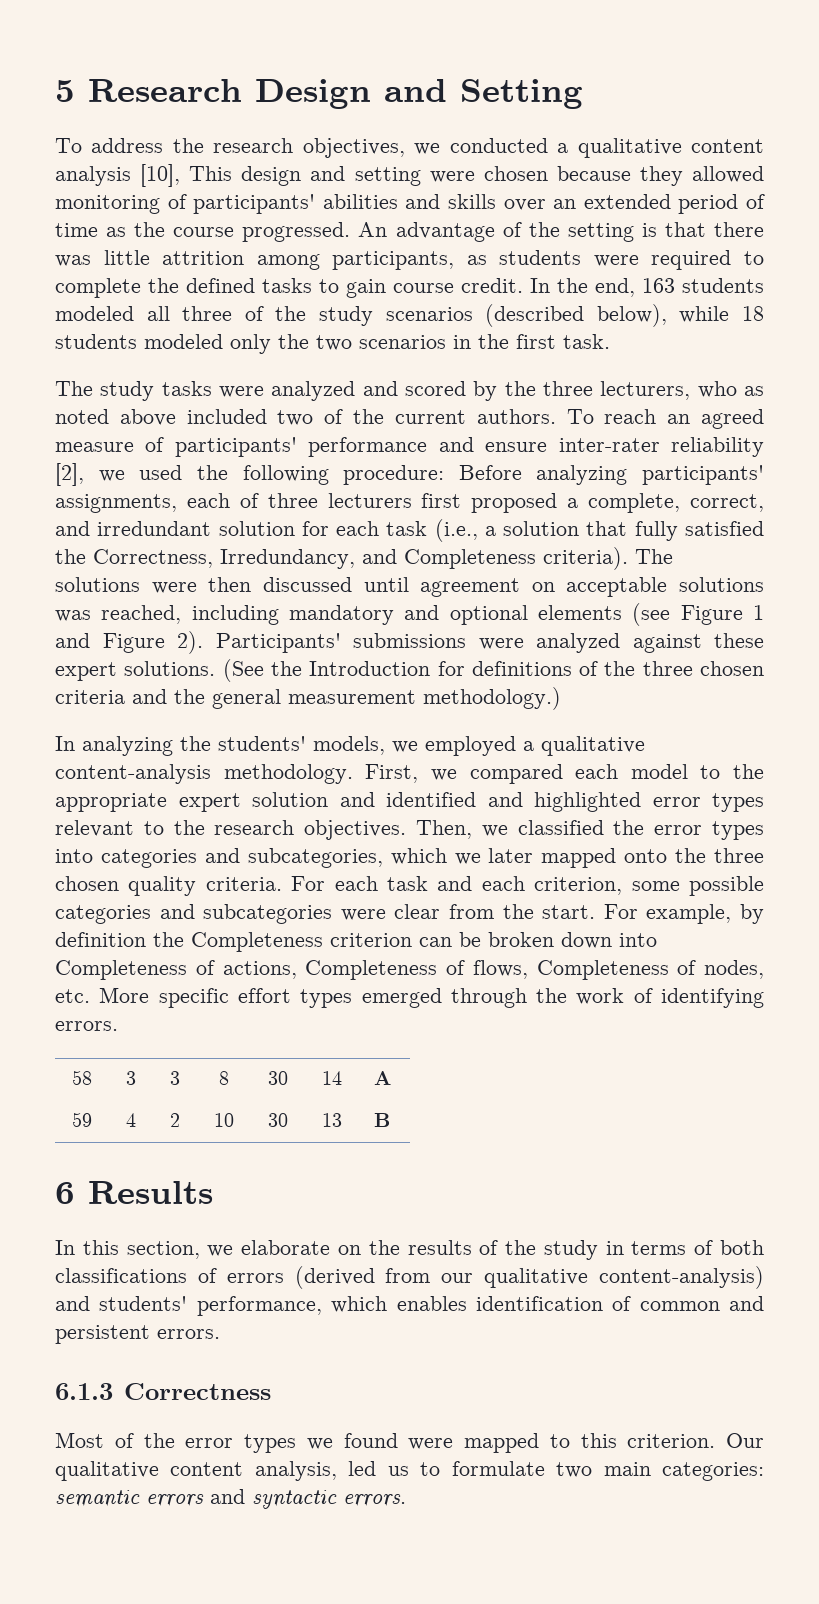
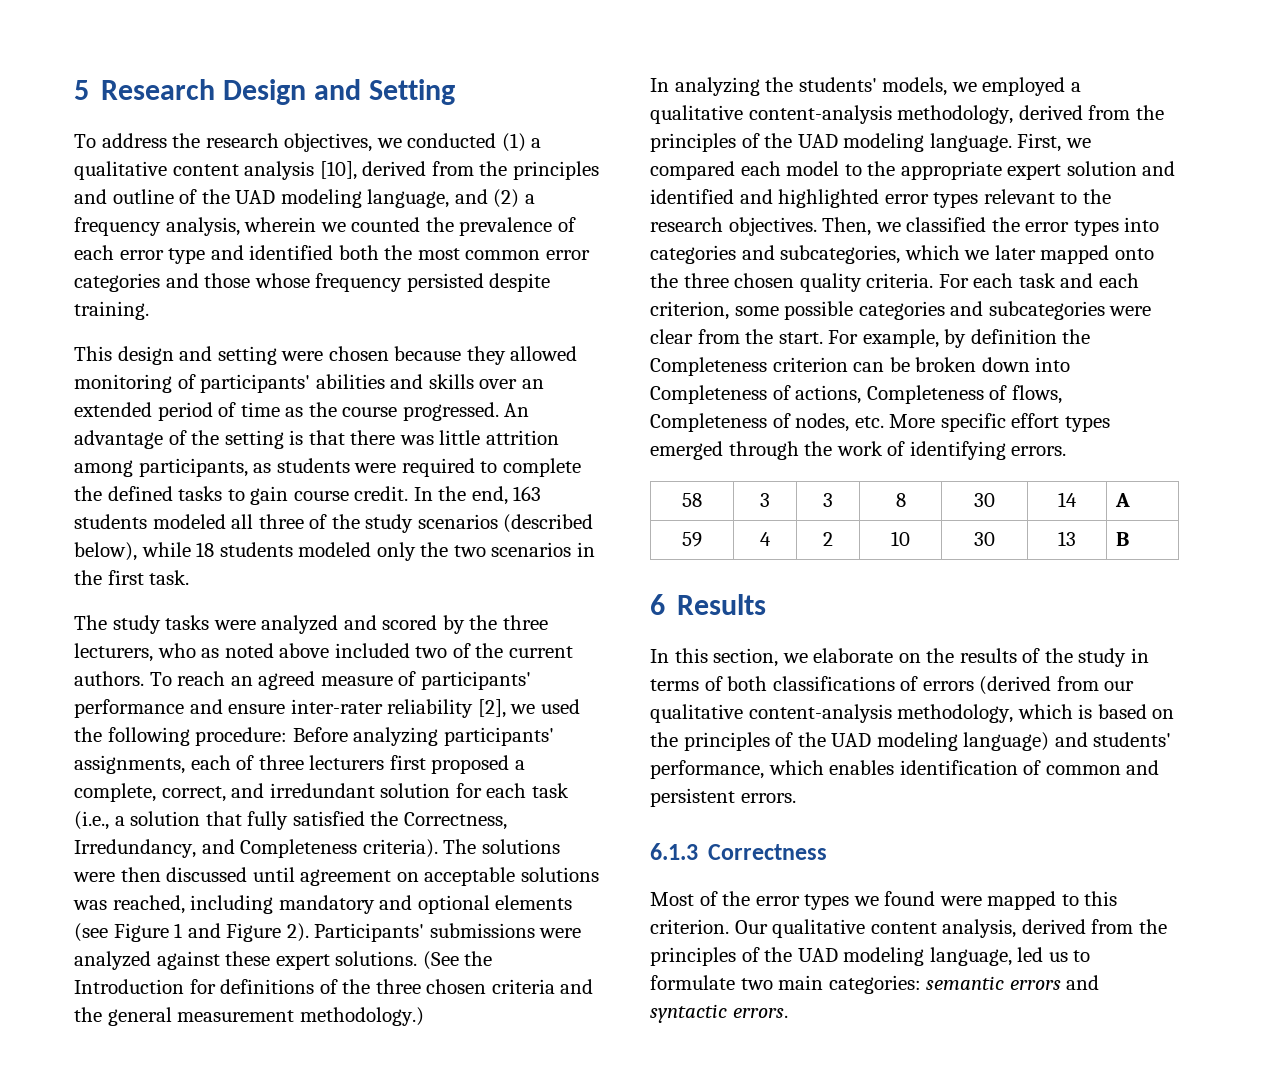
- To address the research objectives, we conducted a qualitative content analysis [10], This design and setting were chosen because they allowed monitoring of participants' abilities and skills over an extended period of time as the course progressed.
+ To address the research objectives, we conducted (1) a qualitative content analysis [10], derived from the principles and outline of the UAD modeling language, and (2) a frequency analysis, wherein we counted the prevalence of each error type and identified both the most common error categories and those whose frequency persisted despite training.
+ This design and setting were chosen because they allowed monitoring of participants' abilities and skills over an extended period of time as the course progressed.
- In analyzing the students' models, we employed a qualitative content-analysis methodology.
+ In analyzing the students' models, we employed a qualitative content-analysis methodology, derived from the principles of the UAD modeling language.
- In this section, we elaborate on the results of the study in terms of both classifications of errors (derived from our qualitative content-analysis) and students' performance, which enables identification of common and persistent errors.
+ In this section, we elaborate on the results of the study in terms of both classifications of errors (derived from our qualitative content-analysis methodology, which is based on the principles of the UAD modeling language) and students' performance, which enables identification of common and persistent errors.
- Our qualitative content analysis, led us to formulate two main categories: semantic errors and syntactic errors.
+ Our qualitative content analysis, derived from the principles of the UAD modeling language, led us to formulate two main categories: semantic errors and syntactic errors.

